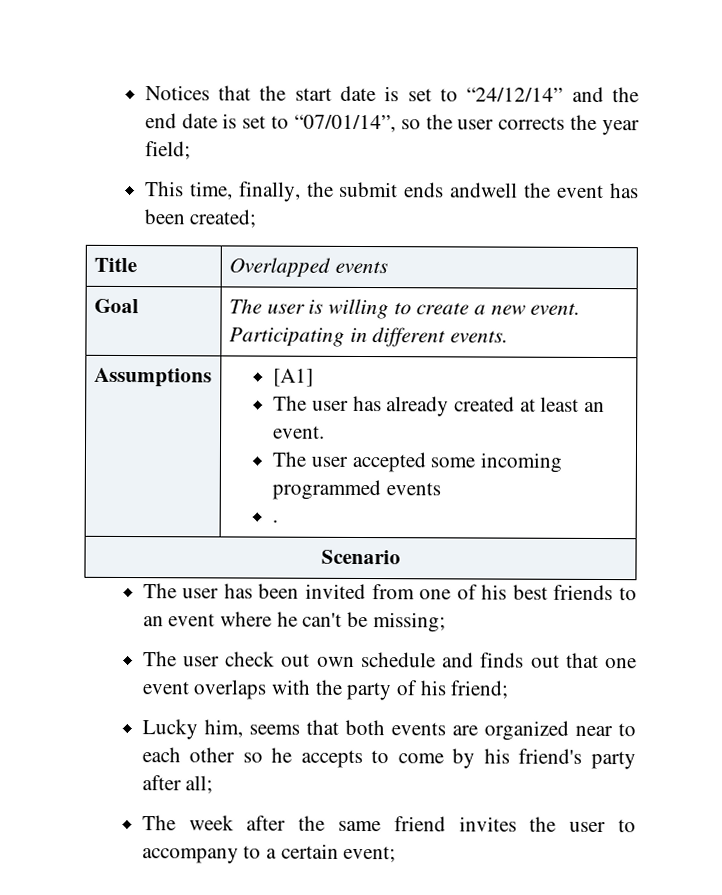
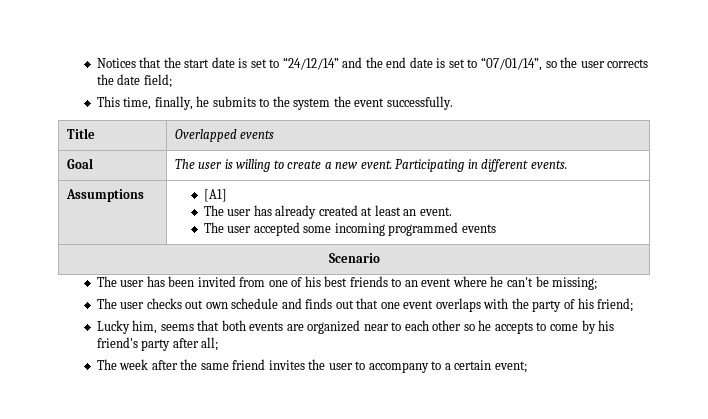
- Notices that the start date is set to “24/12/14” and the end date is set to “07/01/14”, so the user corrects the year field;
+ Notices that the start date is set to “24/12/14” and the end date is set to “07/01/14”, so the user corrects the date field;
- This time, finally, the submit ends andwell the event has been created;
+ This time, finally, he submits to the system the event successfully.
  Assumptions | [A1]
  The user has already created at least an event.
  The user accepted some incoming programmed events
- .
- The user check out own schedule and finds out that one event overlaps with the party of his friend;
+ The user checks out own schedule and finds out that one event overlaps with the party of his friend;

